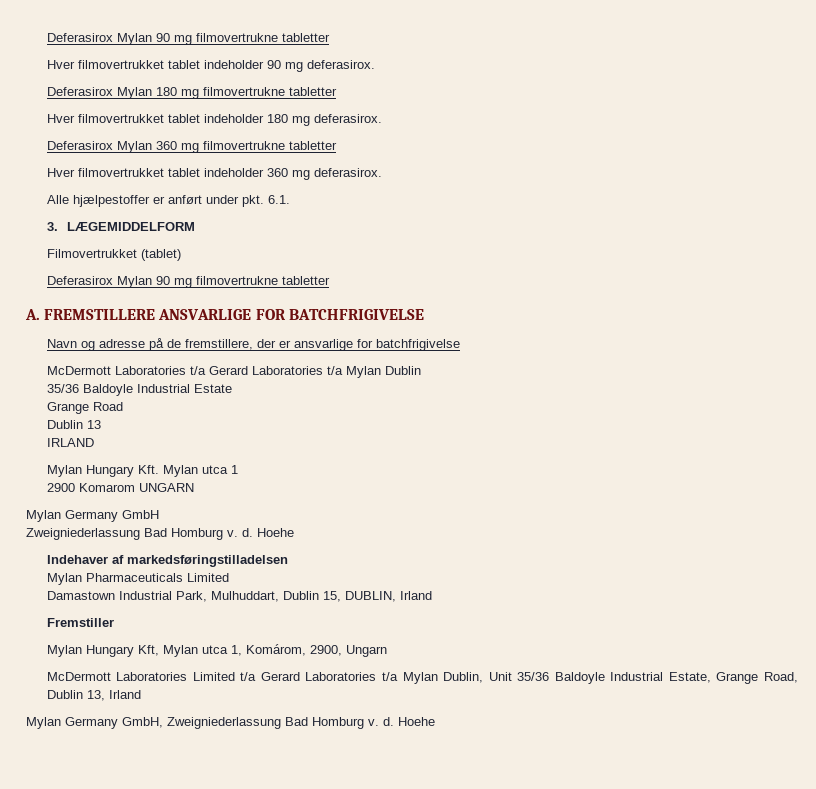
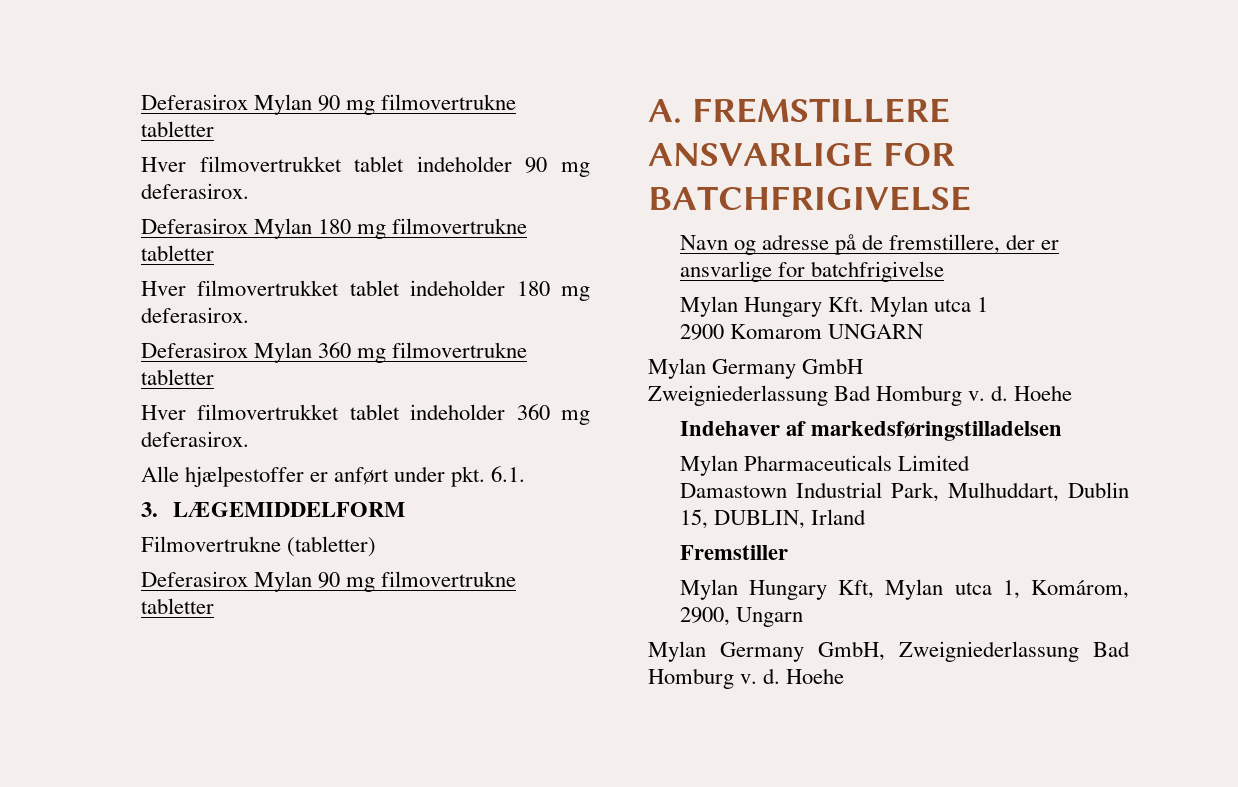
- Filmovertrukket (tablet)
+ Filmovertrukne (tabletter)
- McDermott Laboratories t/a Gerard Laboratories t/a Mylan Dublin
- 35/36 Baldoyle Industrial Estate
- Grange Road
- Dublin 13
- IRLAND
- McDermott Laboratories Limited t/a Gerard Laboratories t/a Mylan Dublin, Unit 35/36 Baldoyle Industrial Estate, Grange Road, Dublin 13, Irland

